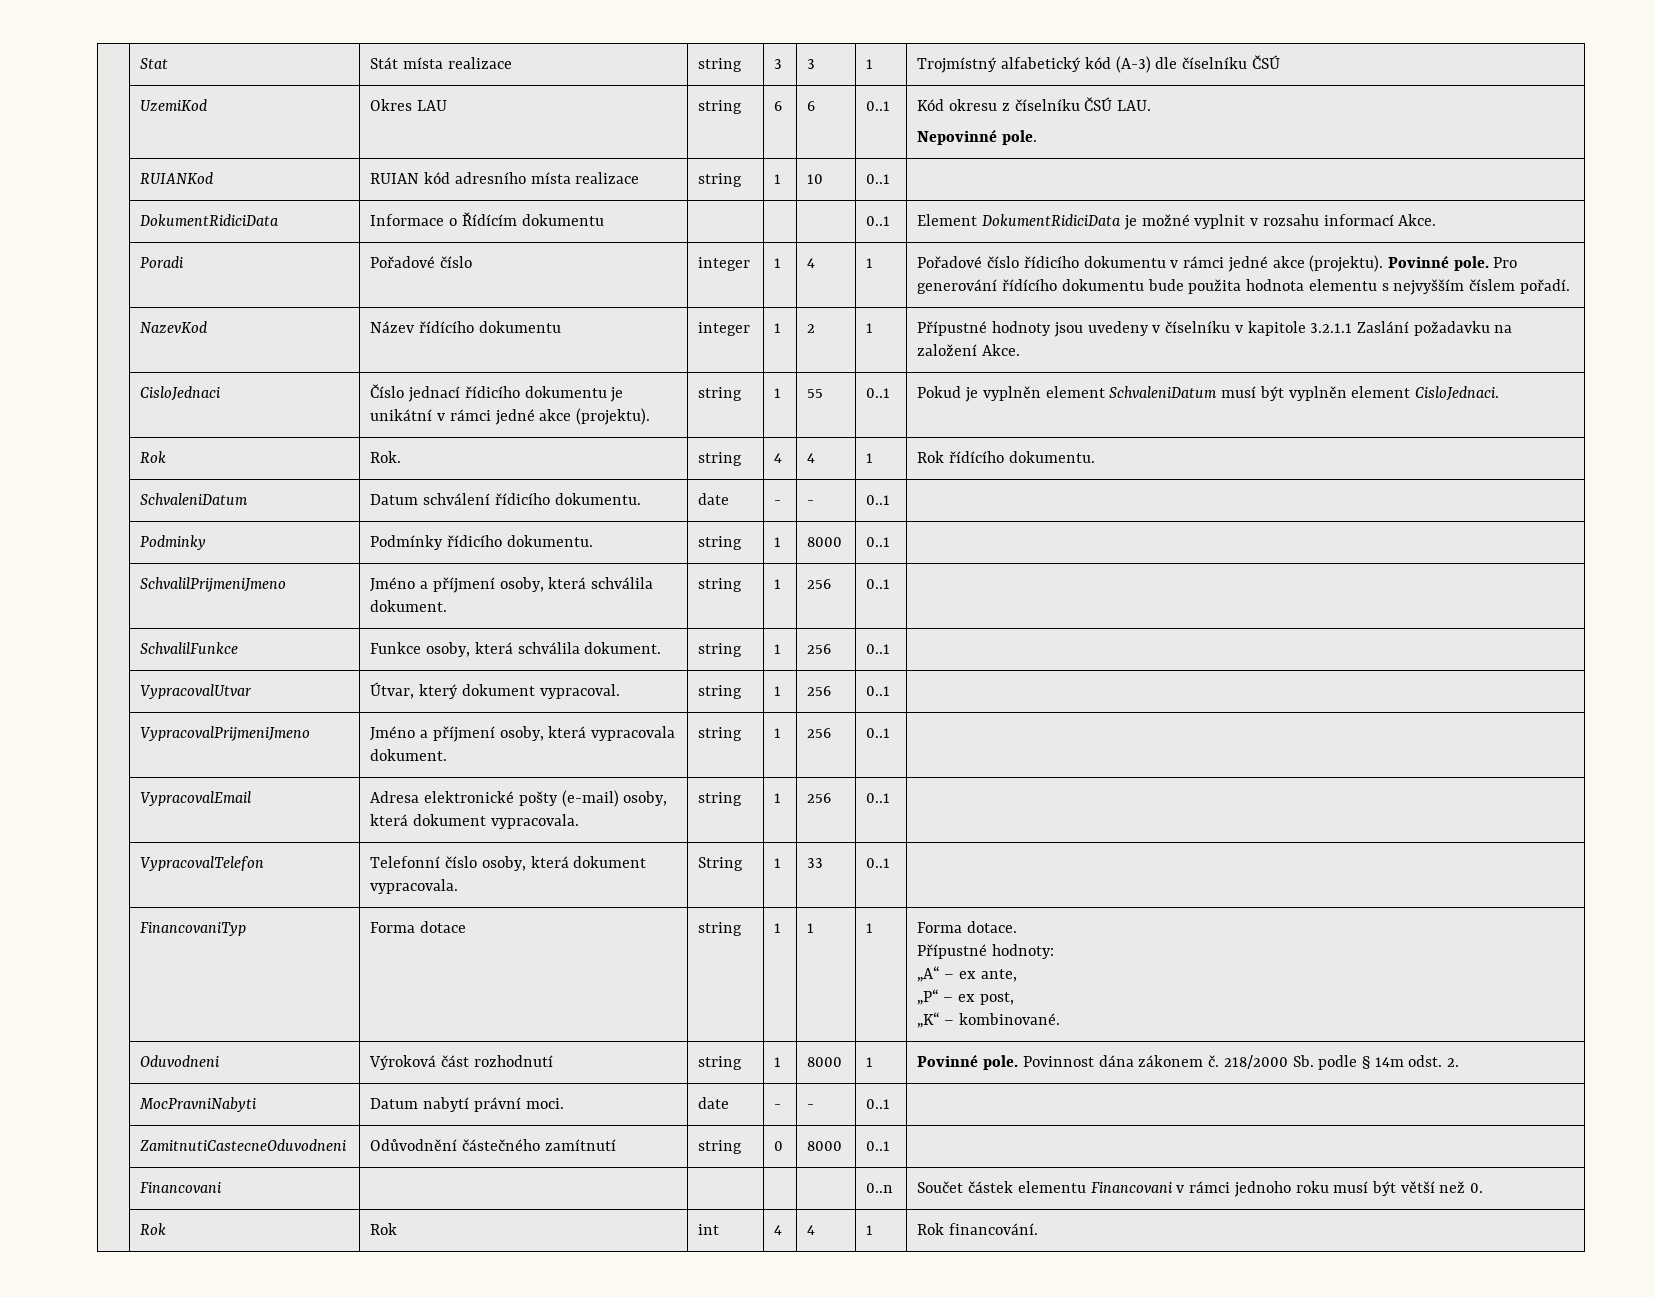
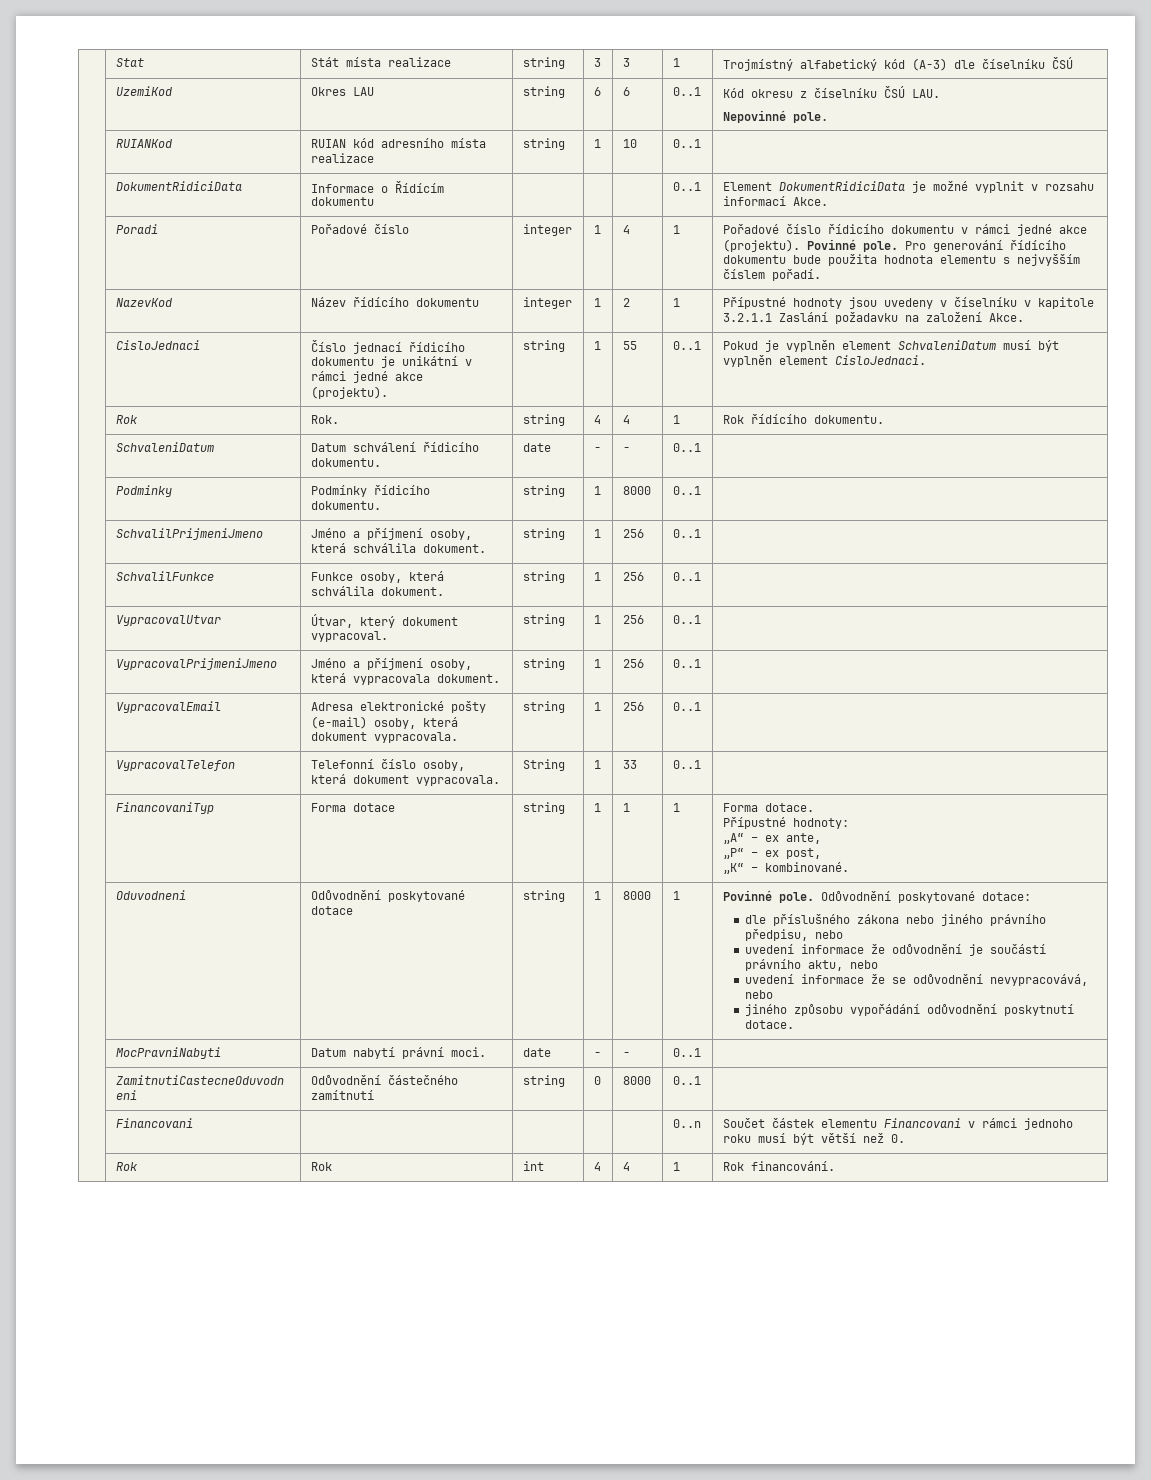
- Výroková část rozhodnutí
+ Odůvodnění poskytované dotace
- Povinnost dána zákonem č. 218/2000 Sb. podle § 14m odst. 2.
+ Odůvodnění poskytované dotace:
+ dle příslušného zákona nebo jiného právního předpisu, nebo
+ uvedení informace že odůvodnění je součástí právního aktu, nebo
+ uvedení informace že se odůvodnění nevypracovává, nebo
+ jiného způsobu vypořádání odůvodnění poskytnutí dotace.

